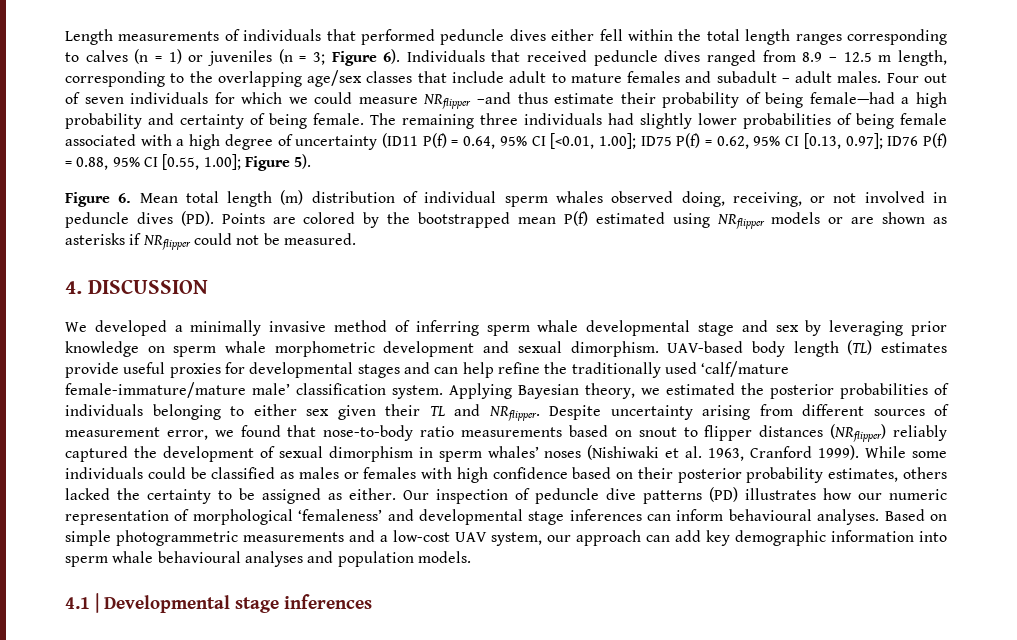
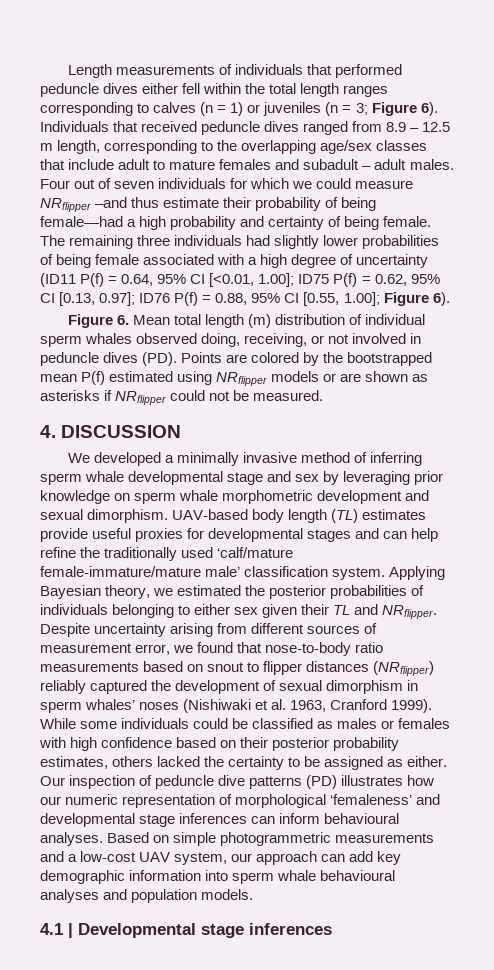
- The remaining three individuals had slightly lower probabilities of being female associated with a high degree of uncertainty (ID11 P(f) = 0.64, 95% CI [<0.01, 1.00]; ID75 P(f) = 0.62, 95% CI [0.13, 0.97]; ID76 P(f) = 0.88, 95% CI [0.55, 1.00]; Figure 5).
+ The remaining three individuals had slightly lower probabilities of being female associated with a high degree of uncertainty (ID11 P(f) = 0.64, 95% CI [<0.01, 1.00]; ID75 P(f) = 0.62, 95% CI [0.13, 0.97]; ID76 P(f) = 0.88, 95% CI [0.55, 1.00]; Figure 6).

